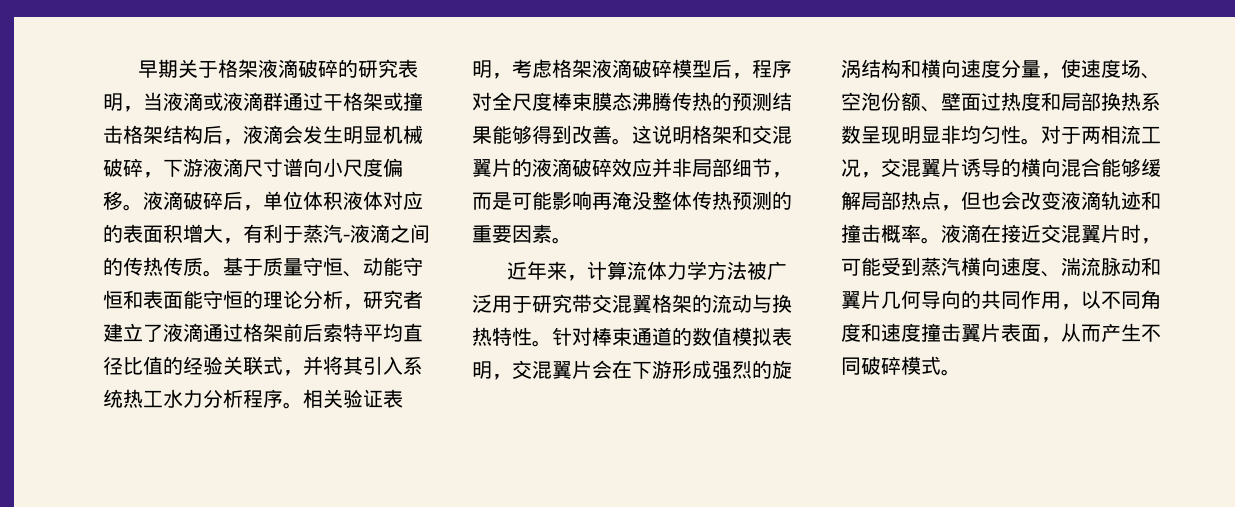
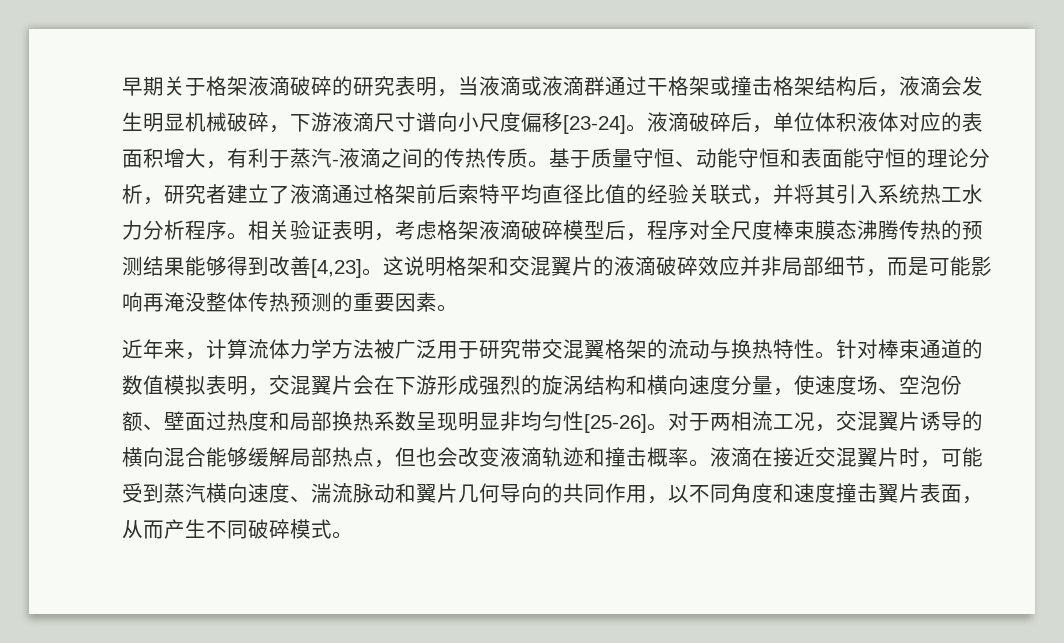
- 早期关于格架液滴破碎的研究表明，当液滴或液滴群通过干格架或撞击格架结构后，液滴会发生明显机械破碎，下游液滴尺寸谱向小尺度偏移。
+ 早期关于格架液滴破碎的研究表明，当液滴或液滴群通过干格架或撞击格架结构后，液滴会发生明显机械破碎，下游液滴尺寸谱向小尺度偏移[23-24]。
- 相关验证表明，考虑格架液滴破碎模型后，程序对全尺度棒束膜态沸腾传热的预测结果能够得到改善。
+ 相关验证表明，考虑格架液滴破碎模型后，程序对全尺度棒束膜态沸腾传热的预测结果能够得到改善[4,23]。
- 针对棒束通道的数值模拟表明，交混翼片会在下游形成强烈的旋涡结构和横向速度分量，使速度场、空泡份额、壁面过热度和局部换热系数呈现明显非均匀性。
+ 针对棒束通道的数值模拟表明，交混翼片会在下游形成强烈的旋涡结构和横向速度分量，使速度场、空泡份额、壁面过热度和局部换热系数呈现明显非均匀性[25-26]。

